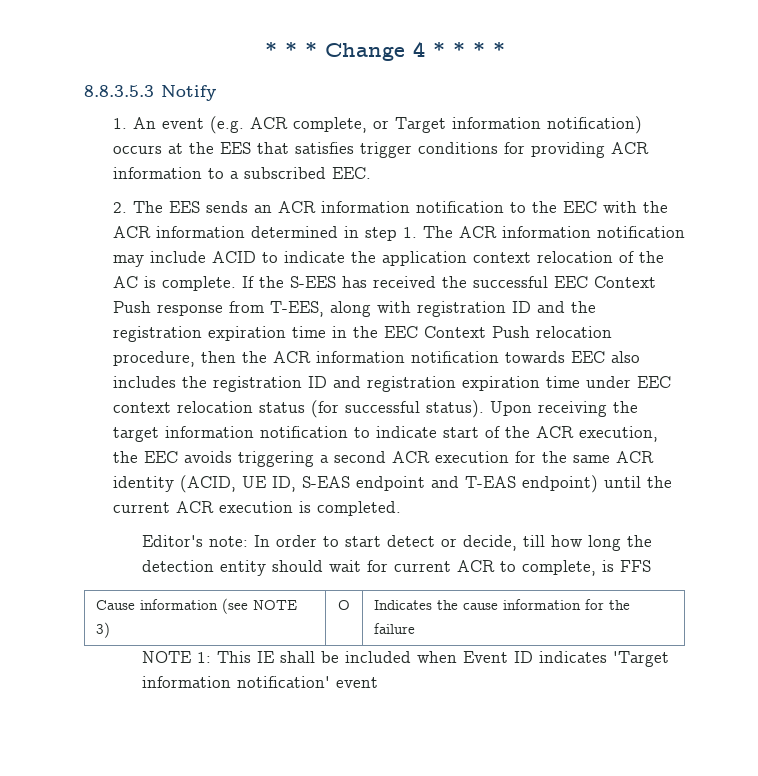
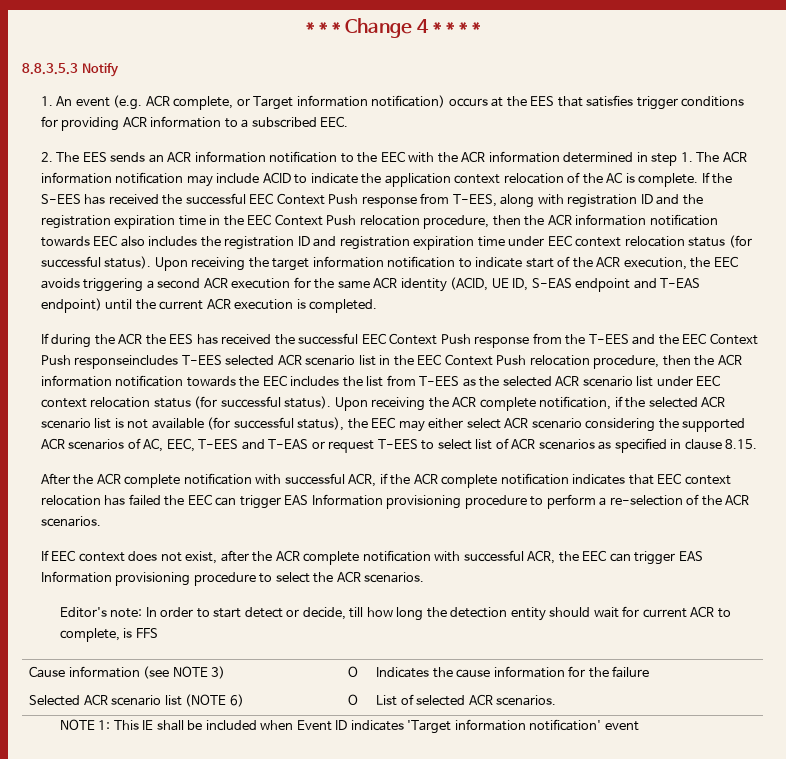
+ If during the ACR the EES has received the successful EEC Context Push response from the T-EES and the EEC Context Push responseincludes T-EES selected ACR scenario list in the EEC Context Push relocation procedure, then the ACR information notification towards the EEC includes the list from T-EES as the selected ACR scenario list under EEC context relocation status (for successful status). Upon receiving the ACR complete notification, if the selected ACR scenario list is not available (for successful status), the EEC may either select ACR scenario considering the supported ACR scenarios of AC, EEC, T-EES and T-EAS or request T-EES to select list of ACR scenarios as specified in clause 8.15.
+ After the ACR complete notification with successful ACR, if the ACR complete notification indicates that EEC context relocation has failed the EEC can trigger EAS Information provisioning procedure to perform a re-selection of the ACR scenarios.
+ If EEC context does not exist, after the ACR complete notification with successful ACR, the EEC can trigger EAS Information provisioning procedure to select the ACR scenarios.
+ Selected ACR scenario list (NOTE 6) | O | List of selected ACR scenarios.

